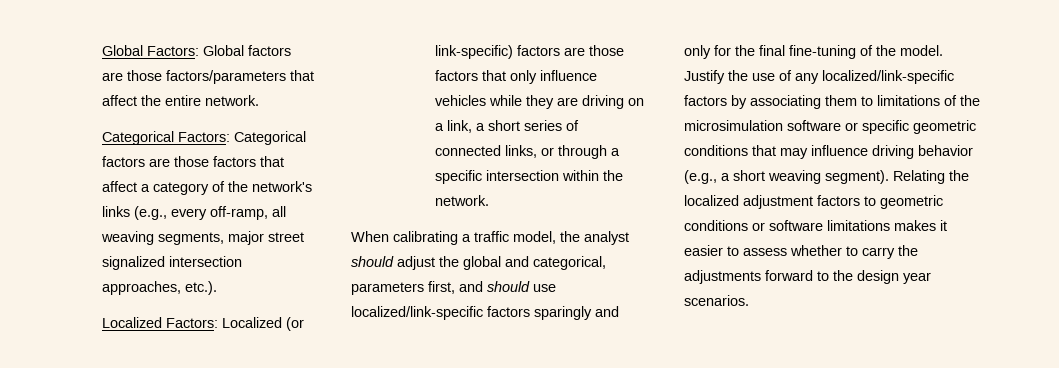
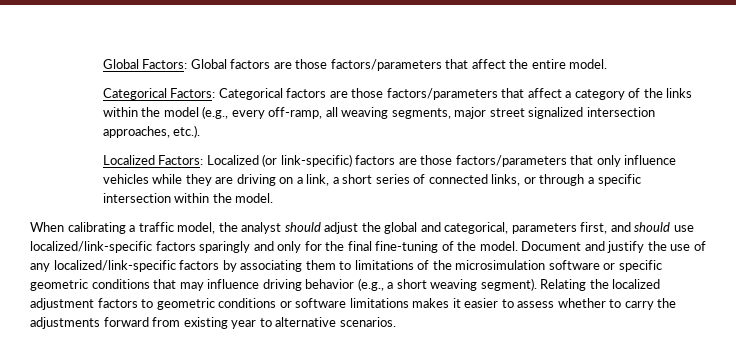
- Global Factors: Global factors are those factors/parameters that affect the entire network.
+ Global Factors: Global factors are those factors/parameters that affect the entire model.
- Categorical Factors: Categorical factors are those factors that affect a category of the network's links (e.g., every off-ramp, all weaving segments, major street signalized intersection approaches, etc.).
+ Categorical Factors: Categorical factors are those factors/parameters that affect a category of the links within the model (e.g., every off-ramp, all weaving segments, major street signalized intersection approaches, etc.).
- Localized Factors: Localized (or link-specific) factors are those factors that only influence vehicles while they are driving on a link, a short series of connected links, or through a specific intersection within the network.
+ Localized Factors: Localized (or link-specific) factors are those factors/parameters that only influence vehicles while they are driving on a link, a short series of connected links, or through a specific intersection within the model.
- Justify the use of any localized/link-specific factors by associating them to limitations of the microsimulation software or specific geometric conditions that may influence driving behavior (e.g., a short weaving segment).
+ Document and justify the use of any localized/link-specific factors by associating them to limitations of the microsimulation software or specific geometric conditions that may influence driving behavior (e.g., a short weaving segment).
- Relating the localized adjustment factors to geometric conditions or software limitations makes it easier to assess whether to carry the adjustments forward to the design year scenarios.
+ Relating the localized adjustment factors to geometric conditions or software limitations makes it easier to assess whether to carry the adjustments forward from existing year to alternative scenarios.

